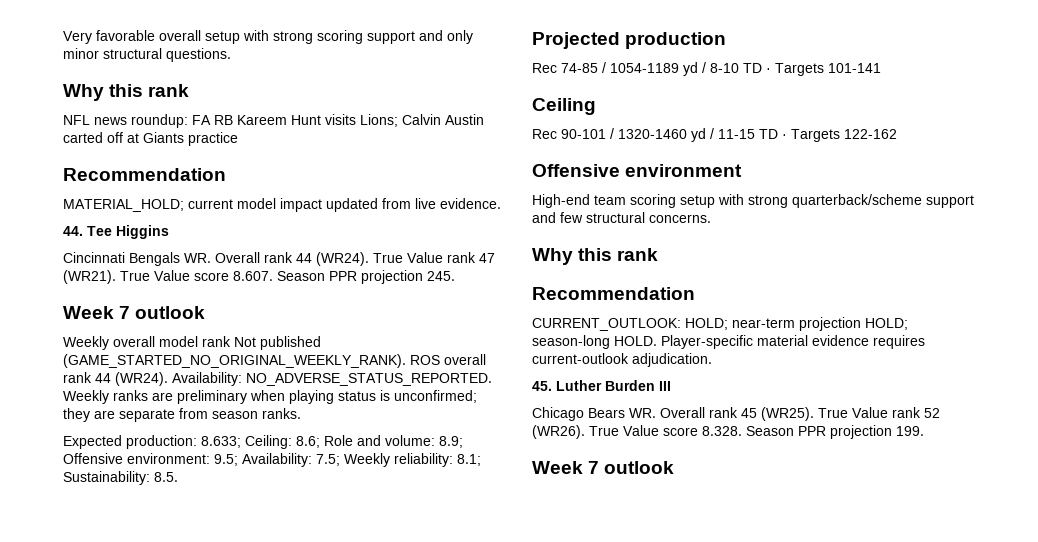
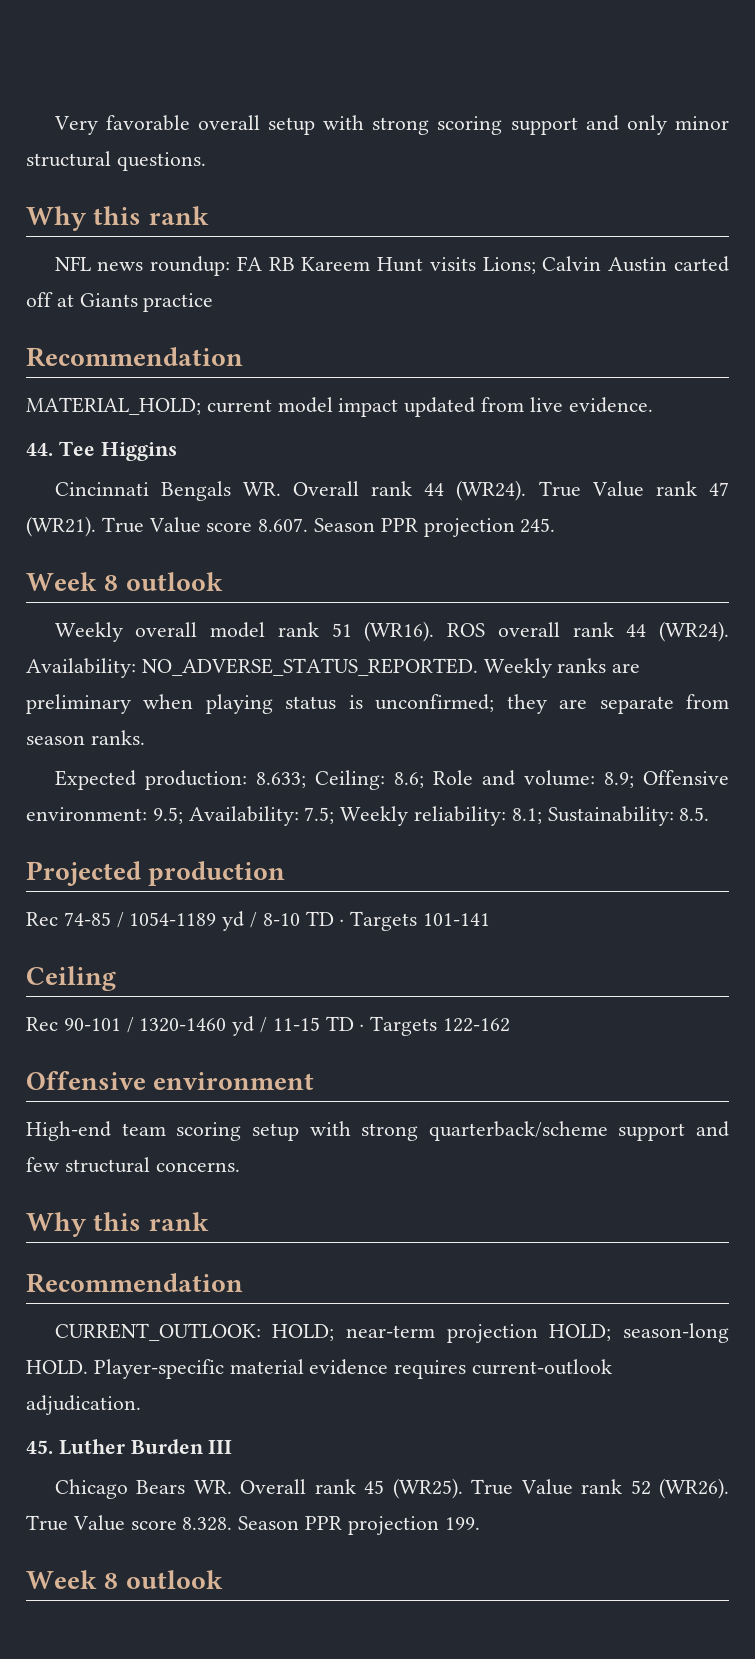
  True Value score 8.607. Season PPR projection 245.
- Week 7 outlook
+ Week 8 outlook
- Weekly overall model rank Not published (GAME_STARTED_NO_ORIGINAL_WEEKLY_RANK).
+ Weekly overall model rank 51 (WR16).
  True Value score 8.328. Season PPR projection 199.
- Week 7 outlook
+ Week 8 outlook

